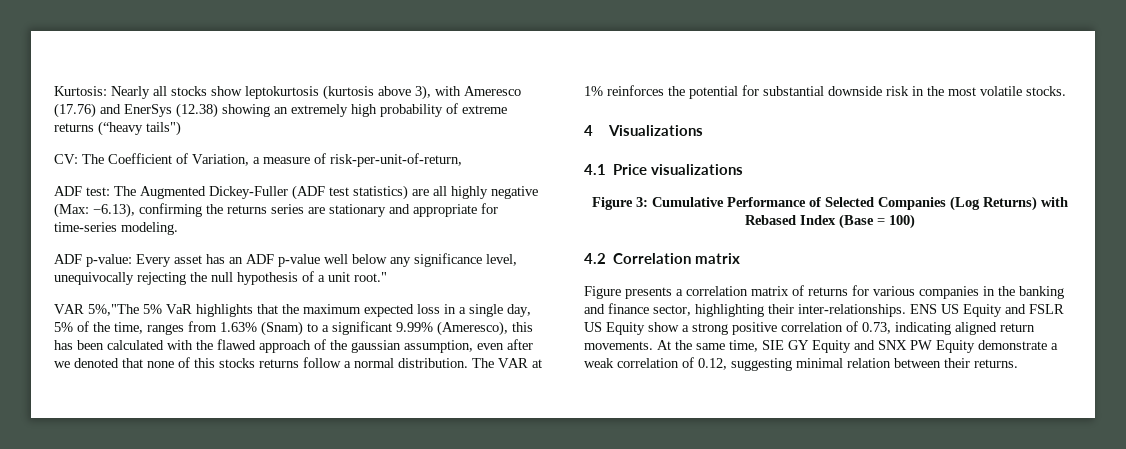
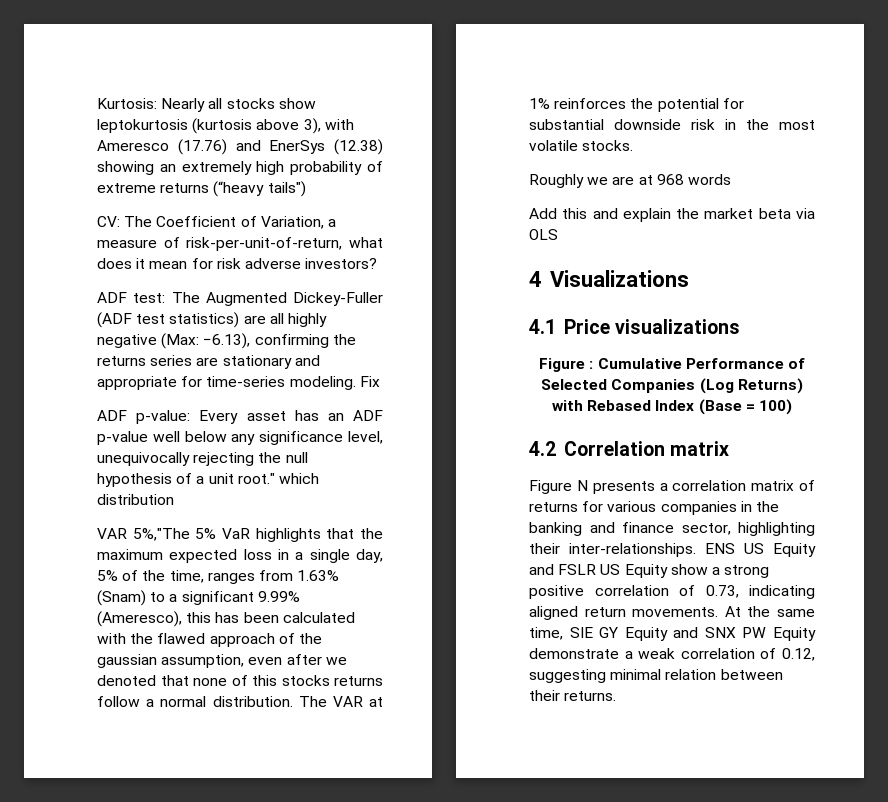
- CV: The Coefficient of Variation, a measure of risk-per-unit-of-return,
+ CV: The Coefficient of Variation, a measure of risk-per-unit-of-return, what does it mean for risk adverse investors?
+ Fix
- ADF p-value: Every asset has an ADF p-value well below any significance level, unequivocally rejecting the null hypothesis of a unit root."
+ ADF p-value: Every asset has an ADF p-value well below any significance level, unequivocally rejecting the null hypothesis of a unit root." which distribution
+ Roughly we are at 968 words
+ Add this and explain the market beta via OLS
- Figure 3: Cumulative Performance of Selected Companies (Log Returns) with Rebased Index (Base = 100)
+ Figure : Cumulative Performance of Selected Companies (Log Returns) with Rebased Index (Base = 100)
- Figure presents a correlation matrix of returns for various companies in the banking and finance sector, highlighting their inter-relationships.
+ Figure N presents a correlation matrix of returns for various companies in the banking and finance sector, highlighting their inter-relationships.

